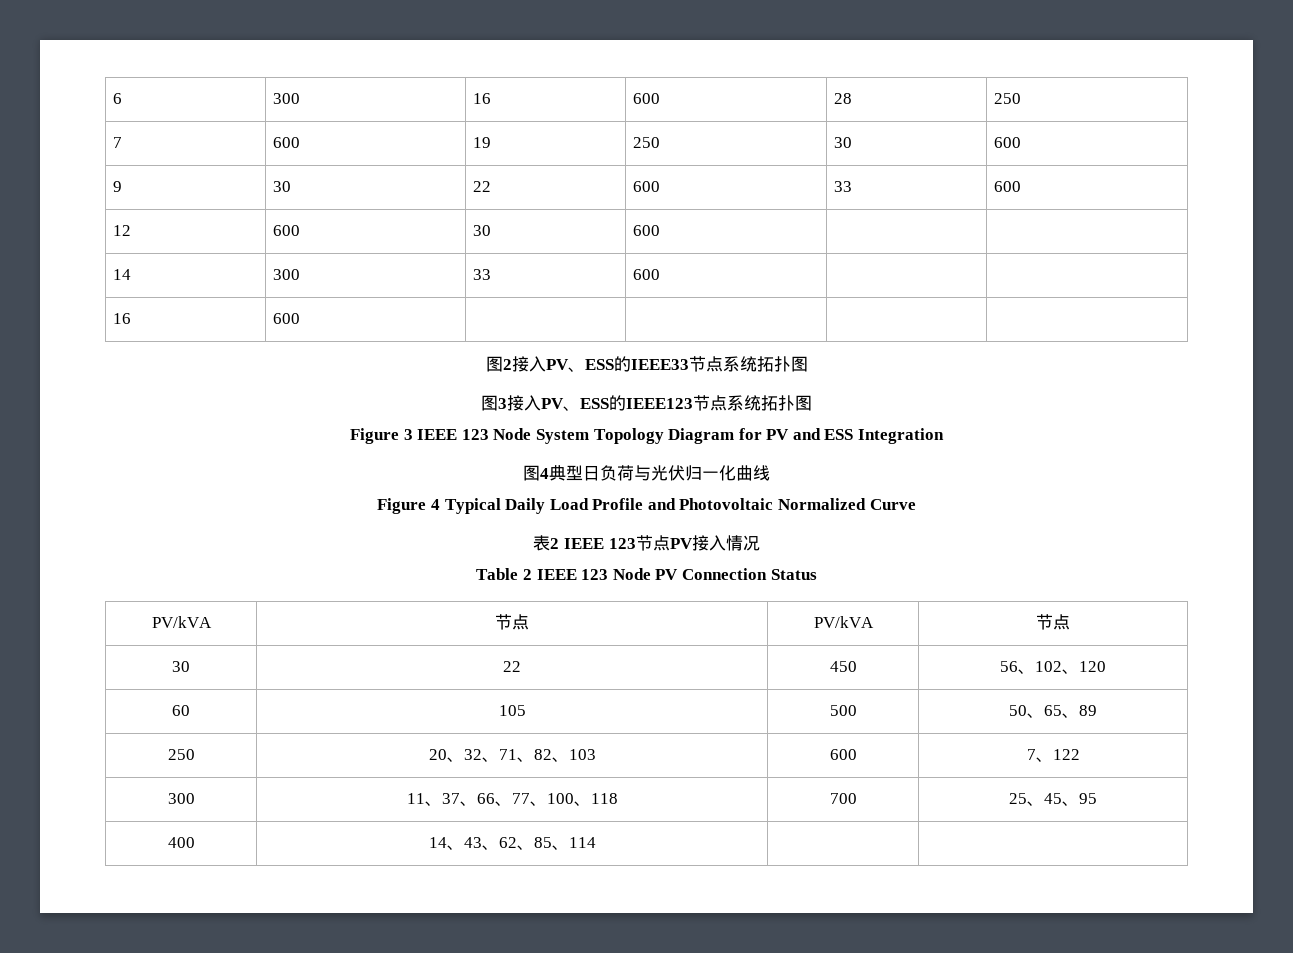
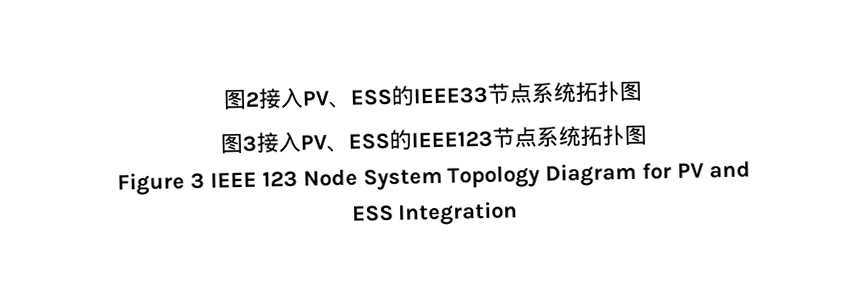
- 6 | 300 | 16 | 600 | 28 | 250
- 7 | 600 | 19 | 250 | 30 | 600
- 9 | 30 | 22 | 600 | 33 | 600
- 12 | 600 | 30 | 600 | |
- 14 | 300 | 33 | 600 | |
- 16 | 600 | | | |
- 图4典型日负荷与光伏归一化曲线
- Figure 4 Typical Daily Load Profile and Photovoltaic Normalized Curve
- 表2 IEEE 123节点PV接入情况
- Table 2 IEEE 123 Node PV Connection Status
- PV/kVA | 节点 | PV/kVA | 节点
- 30 | 22 | 450 | 56、102、120
- 60 | 105 | 500 | 50、65、89
- 250 | 20、32、71、82、103 | 600 | 7、122
- 300 | 11、37、66、77、100、118 | 700 | 25、45、95
- 400 | 14、43、62、85、114 | |

